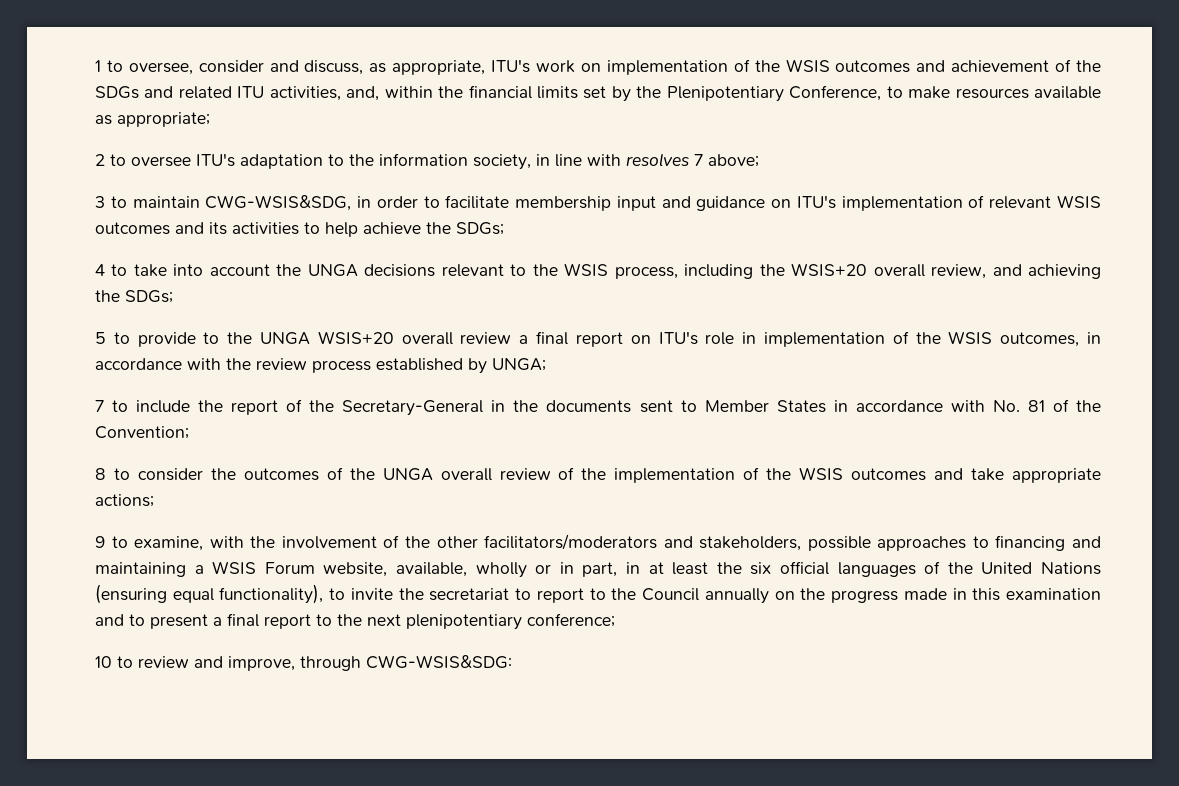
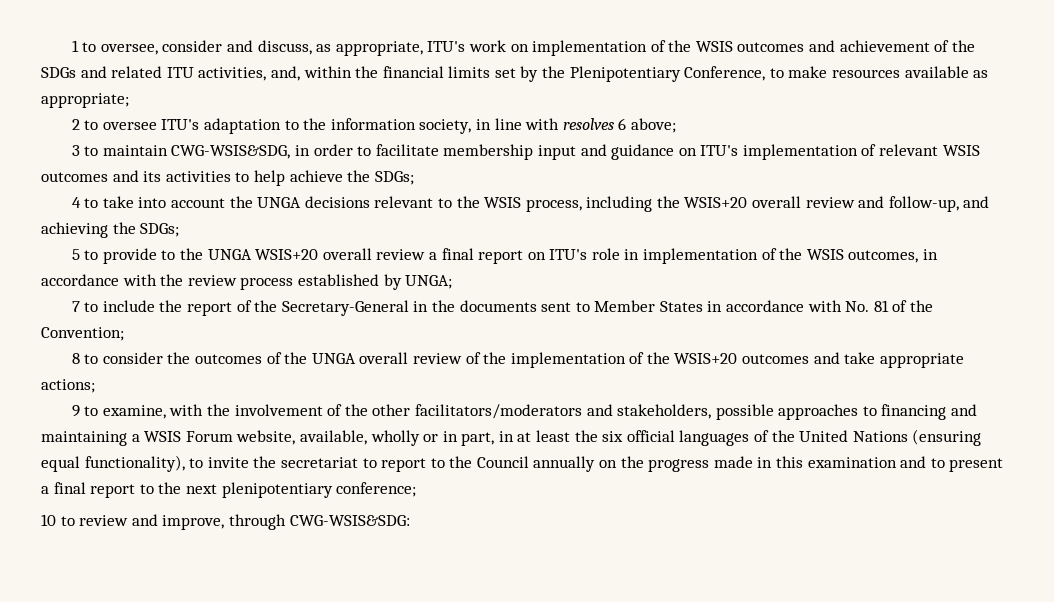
- 2 to oversee ITU's adaptation to the information society, in line with resolves 7 above;
+ 2 to oversee ITU's adaptation to the information society, in line with resolves 6 above;
- 4 to take into account the UNGA decisions relevant to the WSIS process, including the WSIS+20 overall review, and achieving the SDGs;
+ 4 to take into account the UNGA decisions relevant to the WSIS process, including the WSIS+20 overall review and follow-up, and achieving the SDGs;
- 8 to consider the outcomes of the UNGA overall review of the implementation of the WSIS outcomes and take appropriate actions;
+ 8 to consider the outcomes of the UNGA overall review of the implementation of the WSIS+20 outcomes and take appropriate actions;

